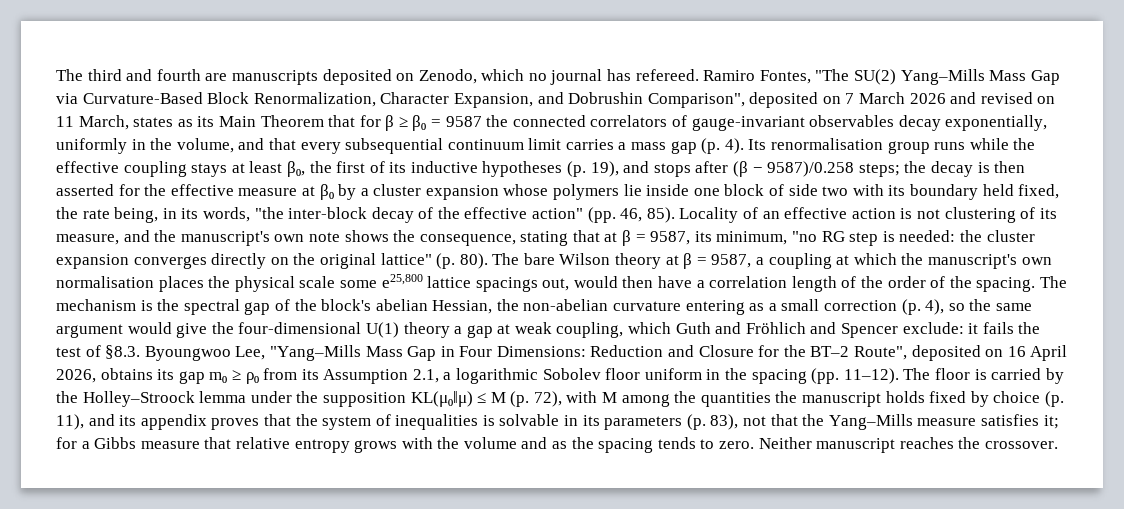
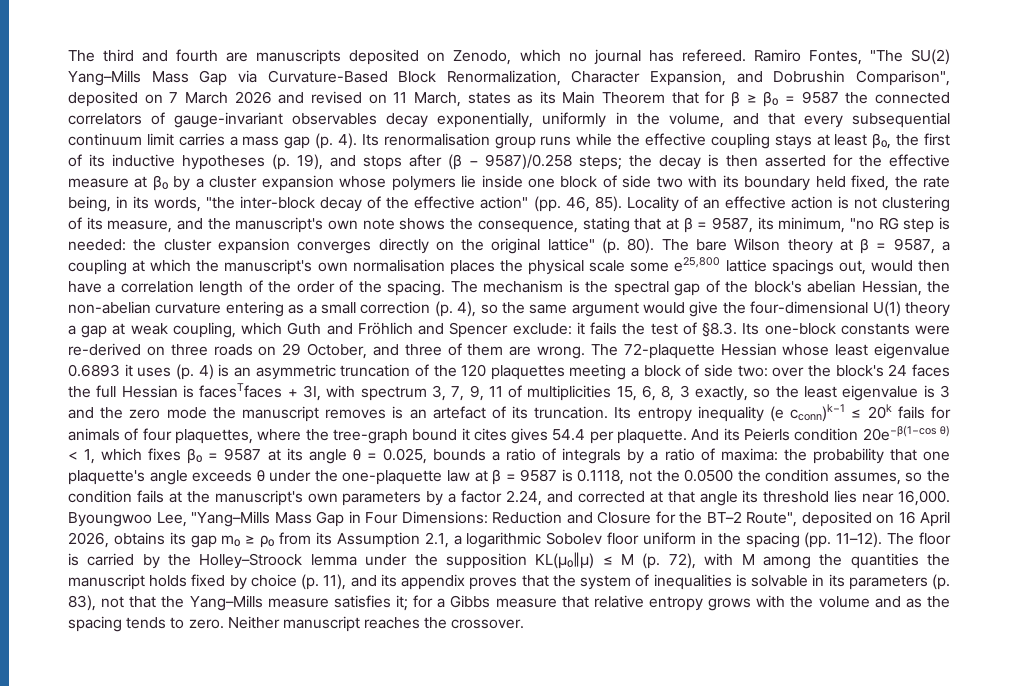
- it fails the test of §8.3. Byoungwoo Lee, "Yang–Mills Mass Gap in Four Dimensions:
+ it fails the test of §8.3. Its one-block constants were re-derived on three roads on 29 October, and three of them are wrong. The 72-plaquette Hessian whose least eigenvalue 0.6893 it uses (p. 4) is an asymmetric truncation of the 120 plaquettes meeting a block of side two: over the block's 24 faces the full Hessian is facesTfaces + 3I, with spectrum 3, 7, 9, 11 of multiplicities 15, 6, 8, 3 exactly, so the least eigenvalue is 3 and the zero mode the manuscript removes is an artefact of its truncation. Its entropy inequality (e cconn)k−1 ≤ 20k fails for animals of four plaquettes, where the tree-graph bound it cites gives 54.4 per plaquette. And its Peierls condition 20e−β(1−cos θ) < 1, which fixes β₀ = 9587 at its angle θ = 0.025, bounds a ratio of integrals by a ratio of maxima: the probability that one plaquette's angle exceeds θ under the one-plaquette law at β = 9587 is 0.1118, not the 0.0500 the condition assumes, so the condition fails at the manuscript's own parameters by a factor 2.24, and corrected at that angle its threshold lies near 16,000. Byoungwoo Lee, "Yang–Mills Mass Gap in Four Dimensions:

